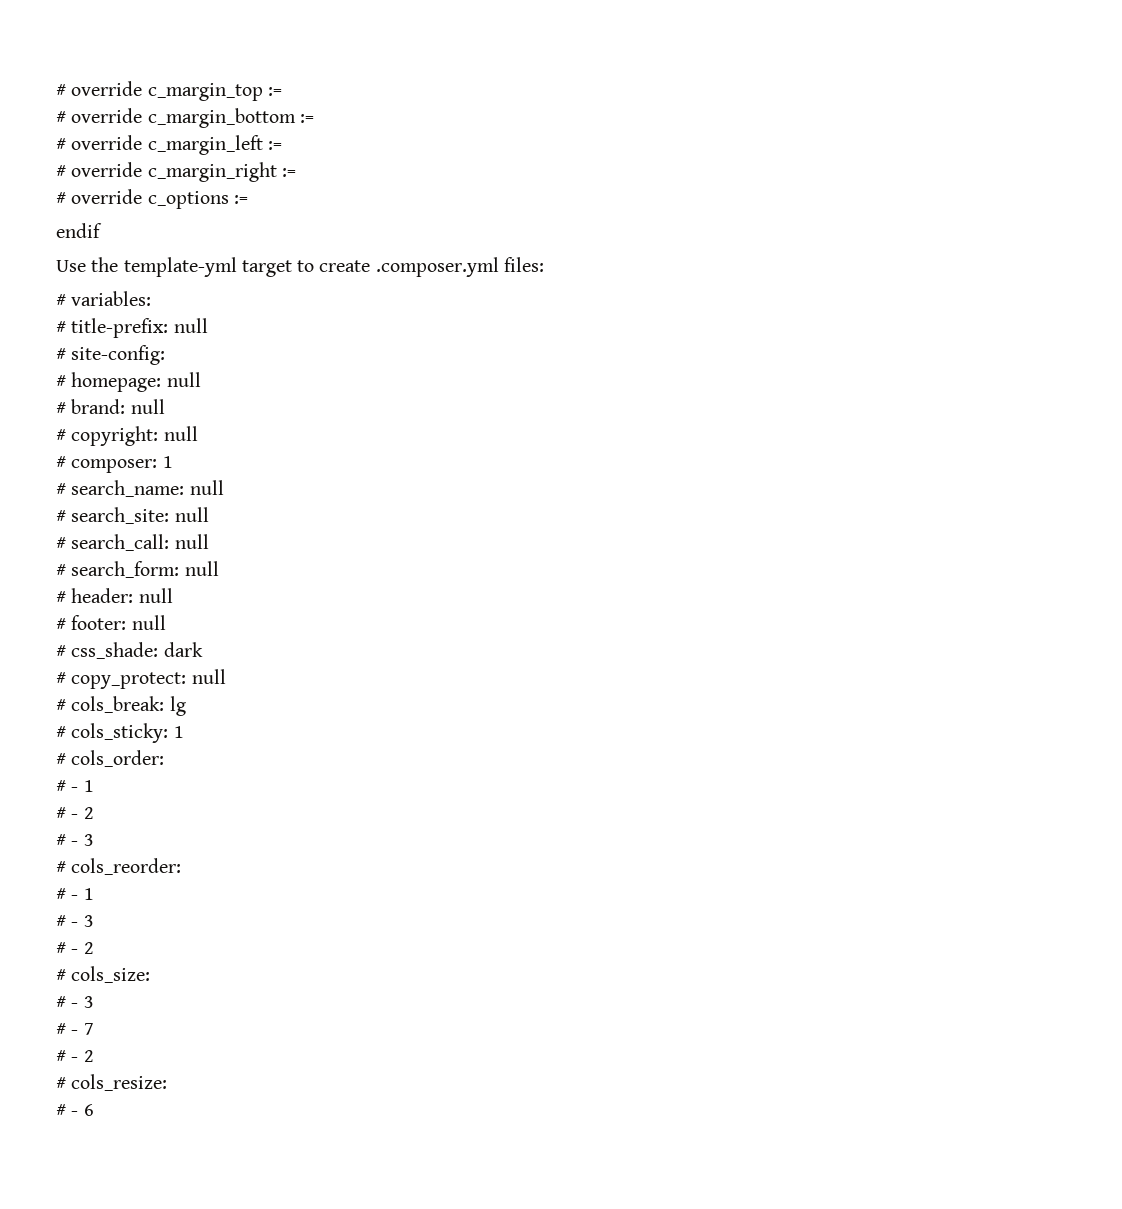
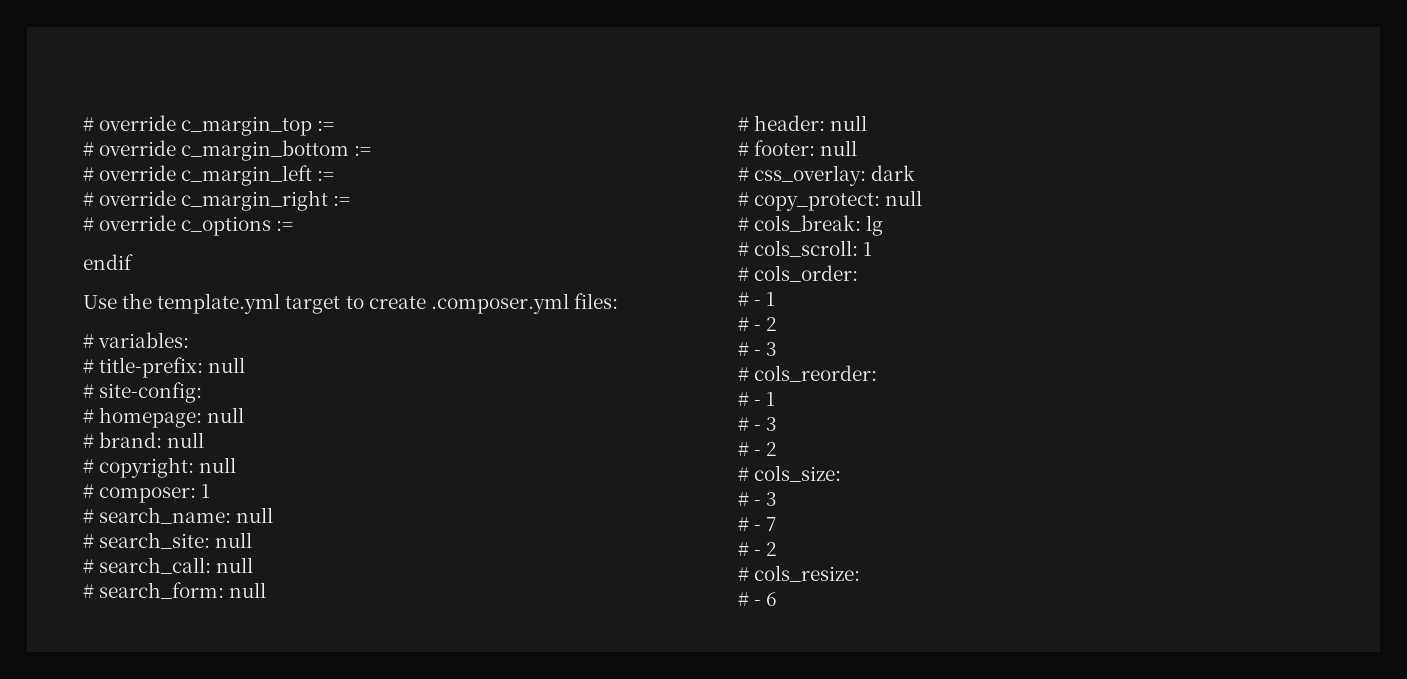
- Use the template-yml target to create .composer.yml files:
+ Use the template.yml target to create .composer.yml files:
- # css_shade: dark
+ # css_overlay: dark
- # cols_sticky: 1
+ # cols_scroll: 1

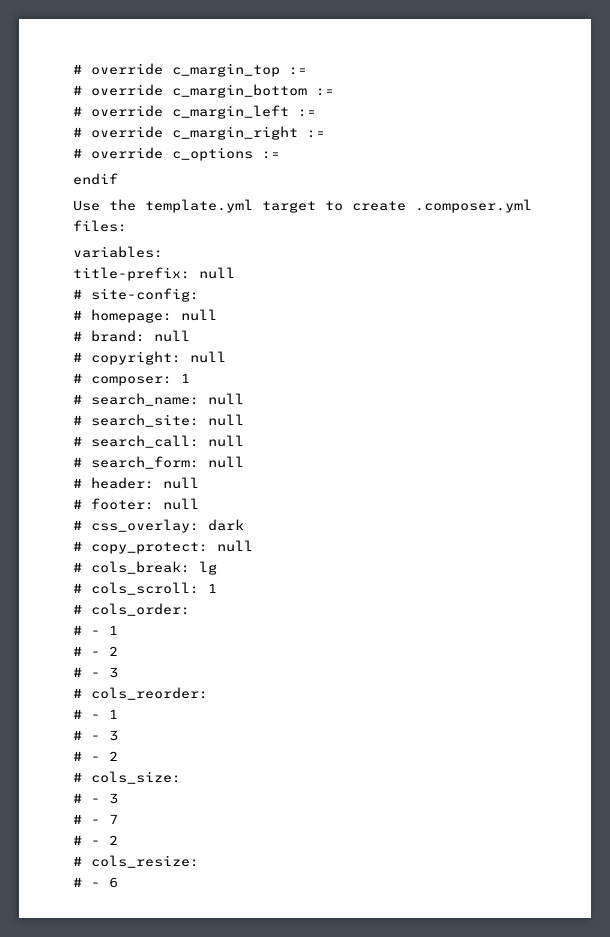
- # variables:
+ variables:
- # title-prefix: null
+ title-prefix: null

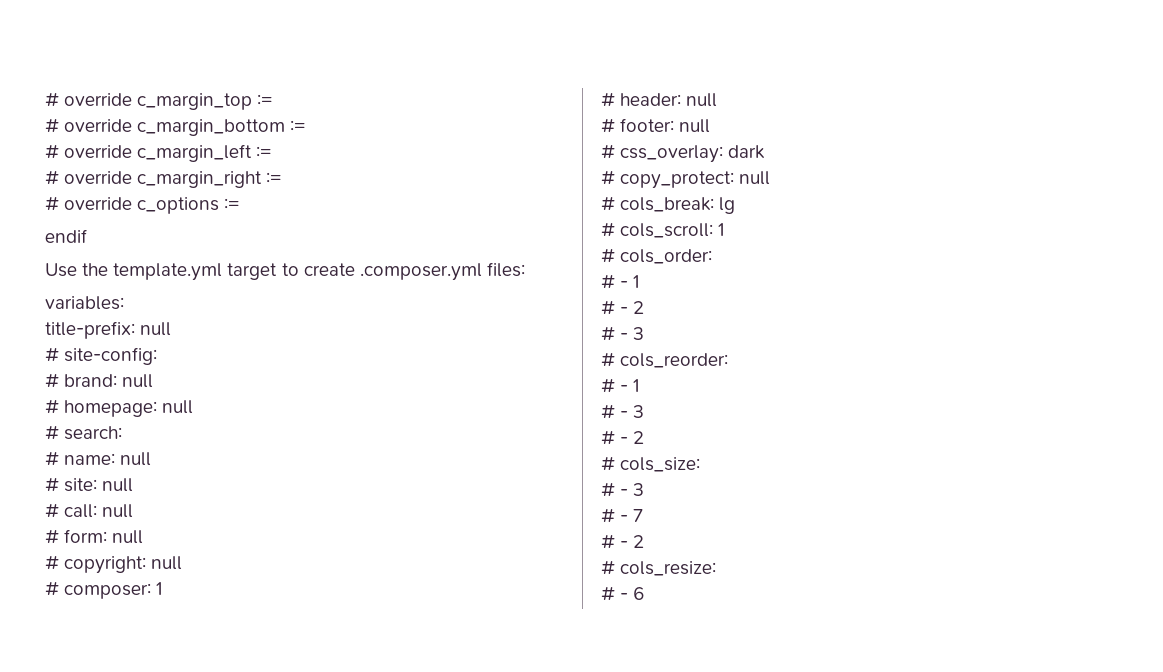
+ # brand: null
- # brand: null
+ # search:
+ # name: null
+ # site: null
+ # call: null
+ # form: null
- # search_name: null
- # search_site: null
- # search_call: null
- # search_form: null

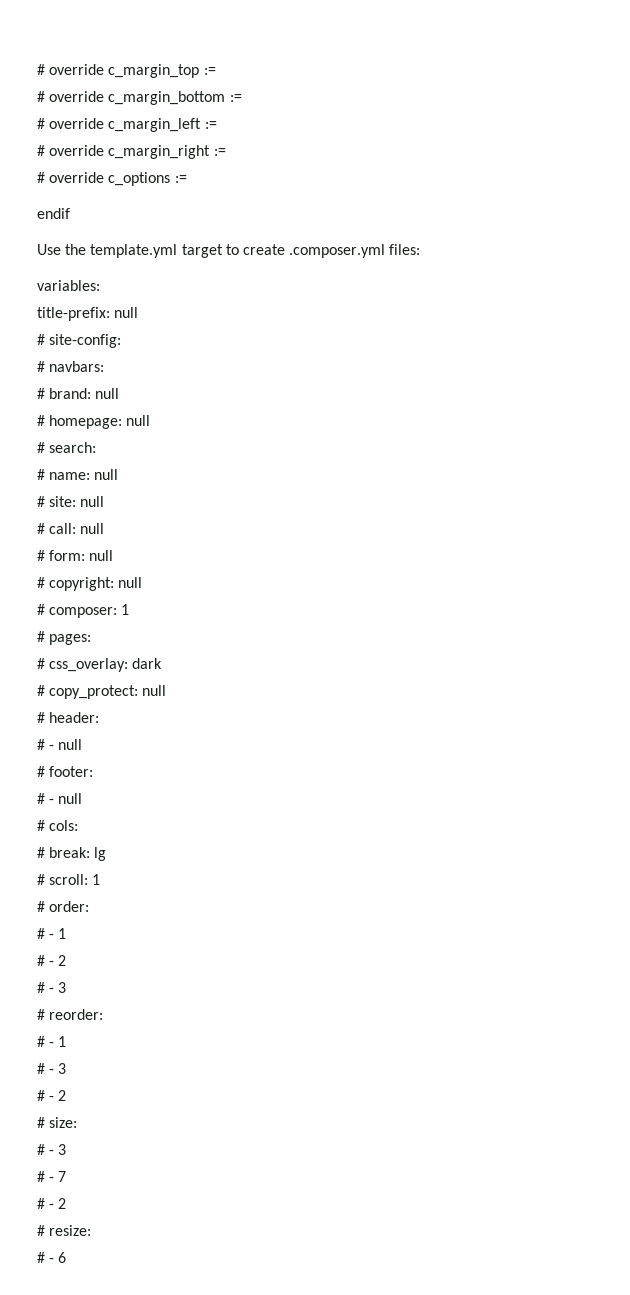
+ # navbars:
- # header: null
- # footer: null
+ # pages:
- # cols_break: lg
+ # header:
+ # - null
+ # footer:
+ # - null
+ # cols:
+ # break: lg
- # cols_scroll: 1
- # cols_order:
+ # scroll: 1
+ # order:
- # cols_reorder:
+ # reorder:
- # cols_size:
+ # size:
- # cols_resize:
+ # resize:

